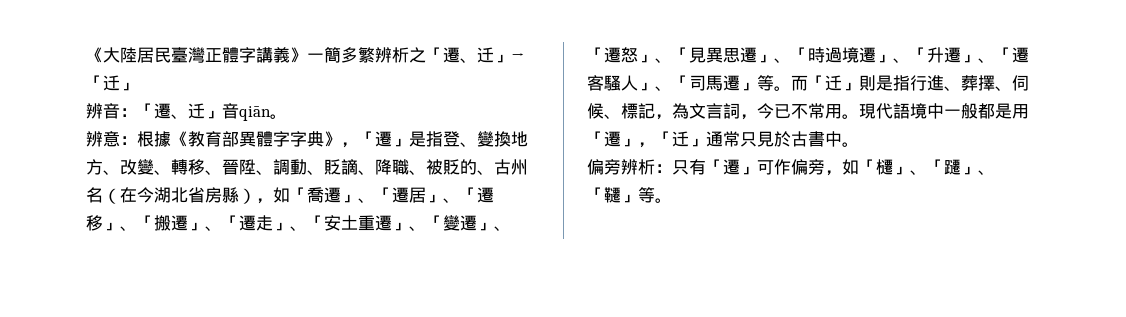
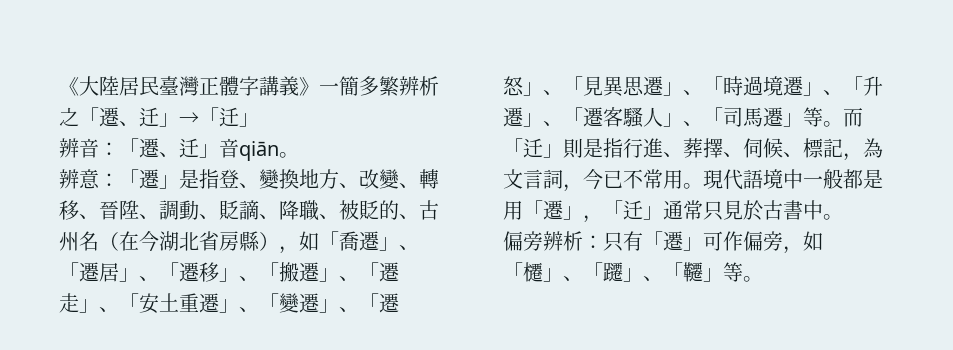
- 根據《教育部異體字字典》，「遷」是指登、變換地方、改變、轉移、晉陞、調動、貶謫、降職、被貶的、古州名（在今湖北省房縣），如「喬遷」、「遷居」、「遷移」、「搬遷」、「遷走」、「安土重遷」、「變遷」、「遷怒」、「見異思遷」、「時過境遷」、「升遷」、「遷客騷人」、「司馬遷」等。
+ 「遷」是指登、變換地方、改變、轉移、晉陞、調動、貶謫、降職、被貶的、古州名（在今湖北省房縣），如「喬遷」、「遷居」、「遷移」、「搬遷」、「遷走」、「安土重遷」、「變遷」、「遷怒」、「見異思遷」、「時過境遷」、「升遷」、「遷客騷人」、「司馬遷」等。

